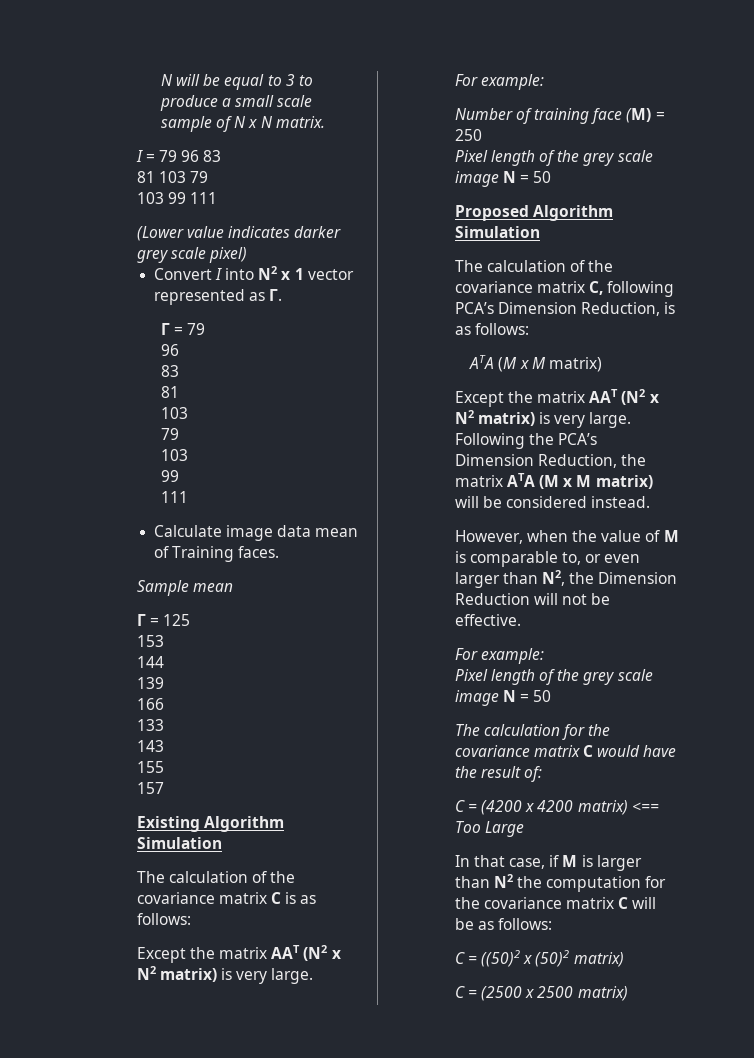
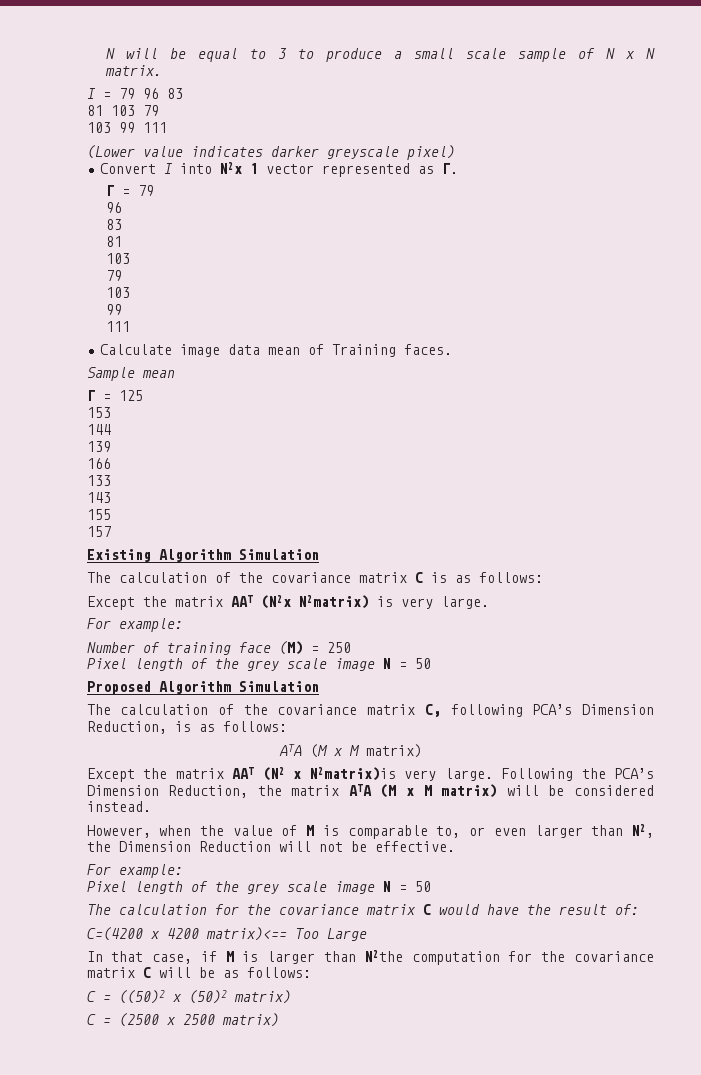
- (Lower value indicates darker grey scale pixel)
+ (Lower value indicates darker greyscale pixel)
- Convert I into N2 x 1 vector represented as Γ.
+ Convert I into N2x 1 vector represented as Γ.
  The calculation of the covariance matrix C is as follows:
- Except the matrix AAT (N2 x N2 matrix) is very large.
+ Except the matrix AAT (N2x N2matrix) is very large.
  The calculation of the covariance matrix C, following PCA’s Dimension Reduction, is as follows:
  ATA (M x M matrix)
- Except the matrix AAT (N2 x N2 matrix) is very large.
+ Except the matrix AAT (N2 x N2matrix)is very large.
- C = (4200 x 4200 matrix) <== Too Large
+ C=(4200 x 4200 matrix)<== Too Large
- In that case, if M is larger than N2 the computation for the covariance matrix C will be as follows:
+ In that case, if M is larger than N2the computation for the covariance matrix C will be as follows:

